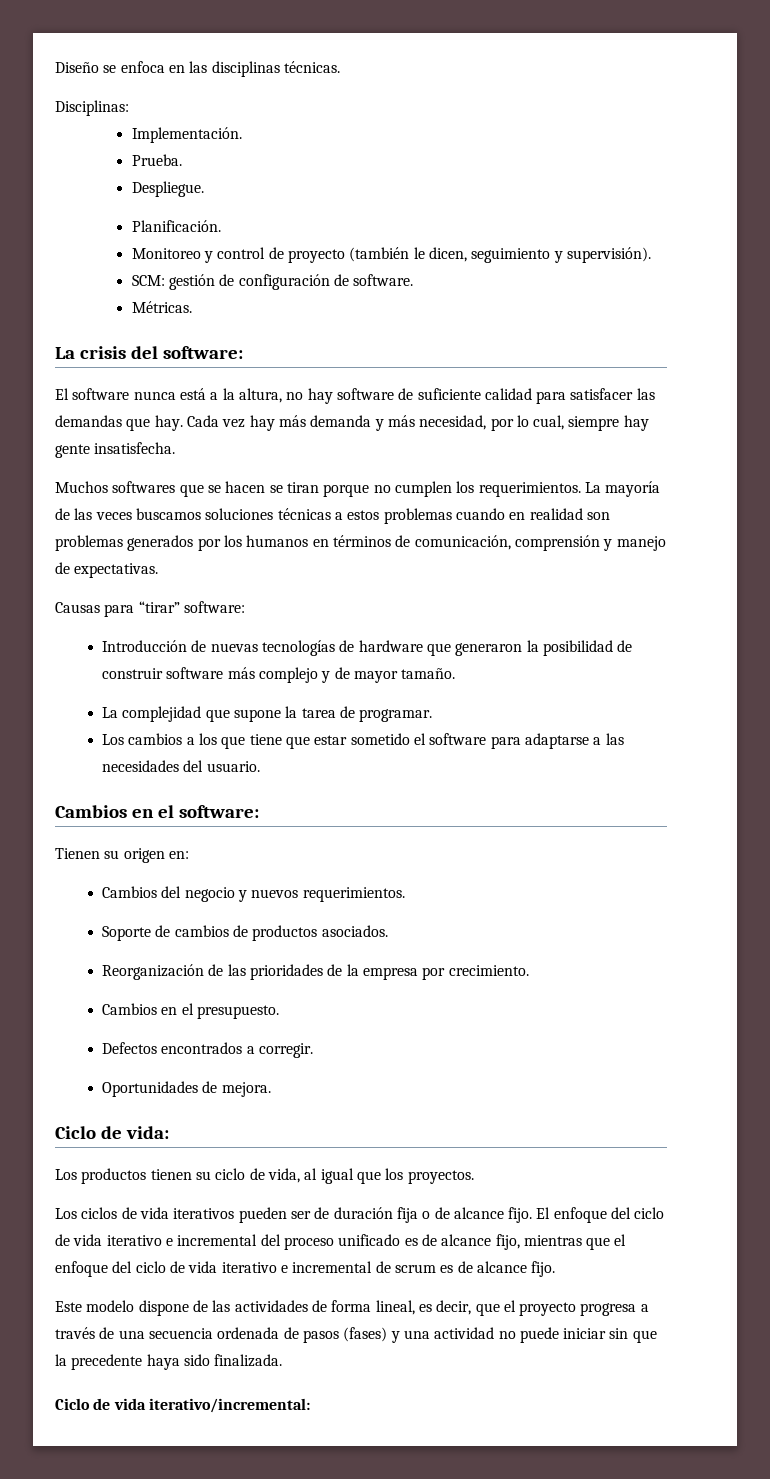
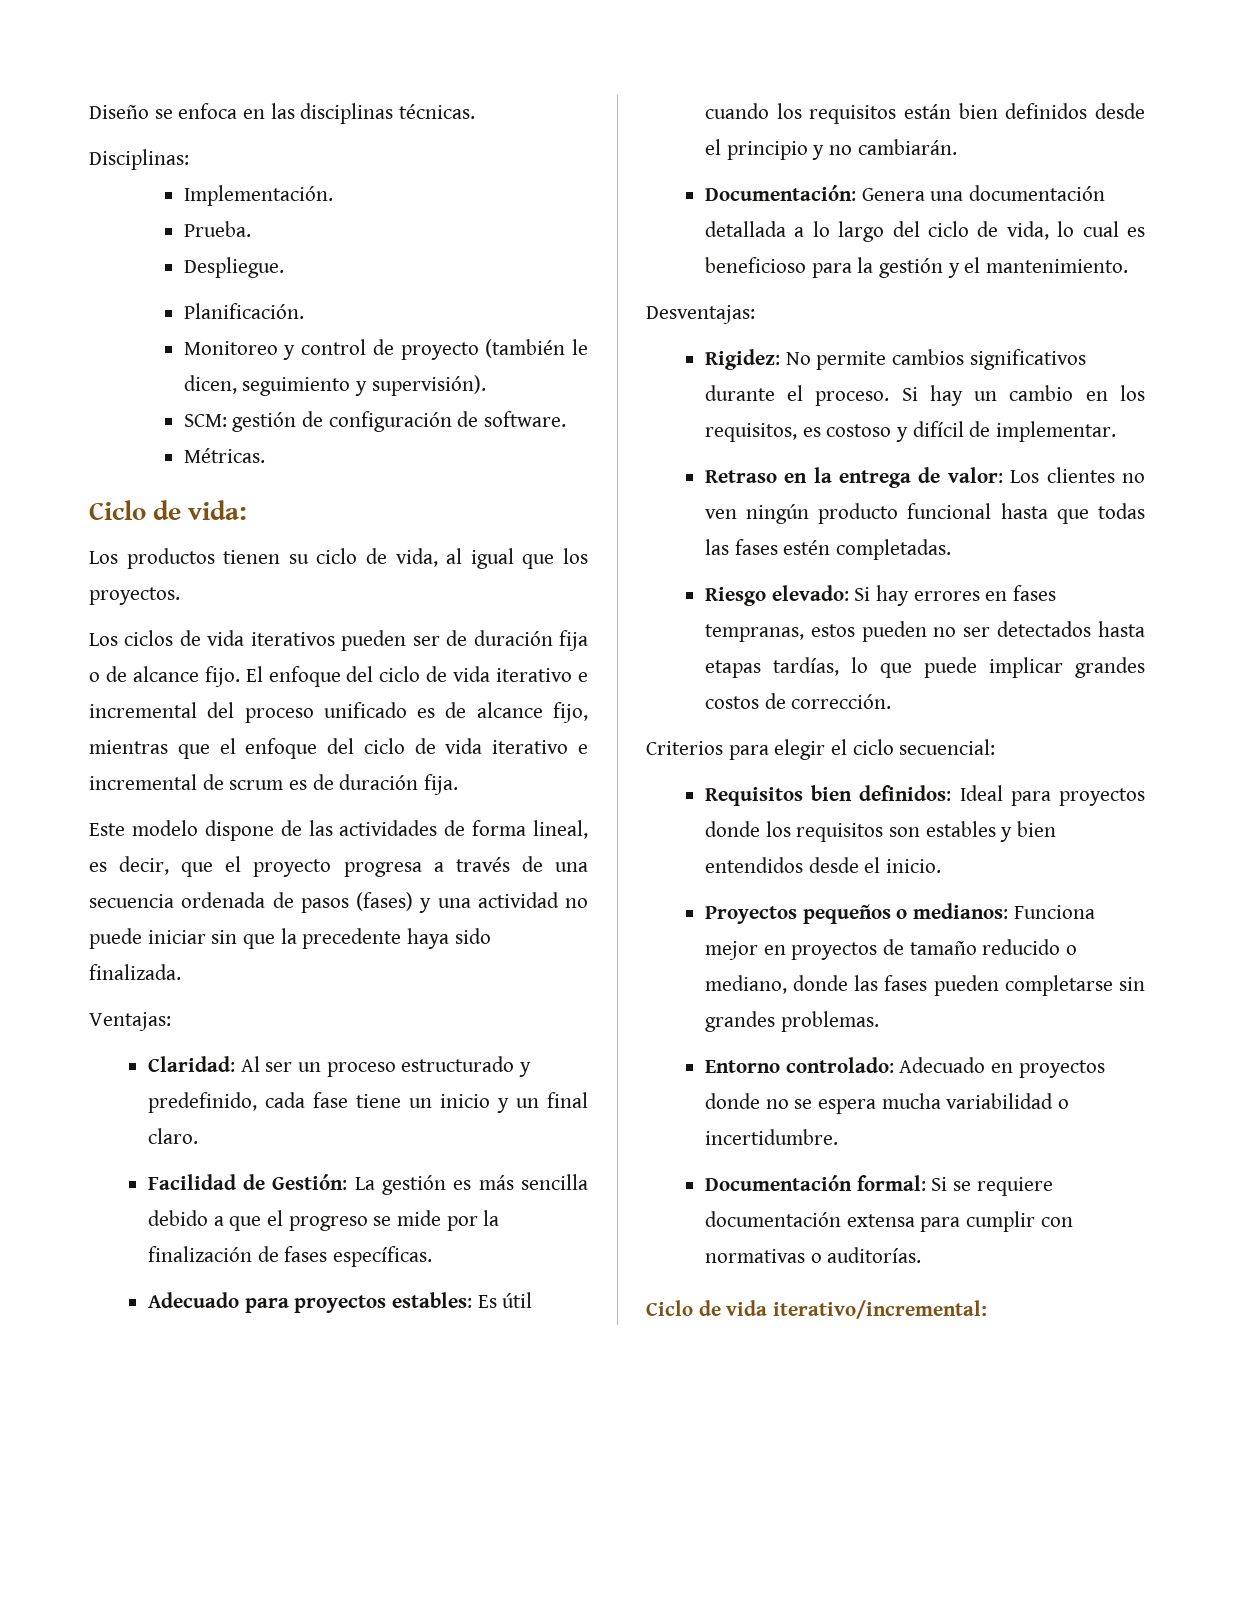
- La crisis del software:
- El software nunca está a la altura, no hay software de suficiente calidad para satisfacer las demandas que hay. Cada vez hay más demanda y más necesidad, por lo cual, siempre hay gente insatisfecha.
- Muchos softwares que se hacen se tiran porque no cumplen los requerimientos. La mayoría de las veces buscamos soluciones técnicas a estos problemas cuando en realidad son problemas generados por los humanos en términos de comunicación, comprensión y manejo de expectativas.
- Causas para “tirar” software:
- Introducción de nuevas tecnologías de hardware que generaron la posibilidad de construir software más complejo y de mayor tamaño.
- La complejidad que supone la tarea de programar.
- Los cambios a los que tiene que estar sometido el software para adaptarse a las necesidades del usuario.
- Cambios en el software:
- Tienen su origen en:
- Cambios del negocio y nuevos requerimientos.
- Soporte de cambios de productos asociados.
- Reorganización de las prioridades de la empresa por crecimiento.
- Cambios en el presupuesto.
- Defectos encontrados a corregir.
- Oportunidades de mejora.
- El enfoque del ciclo de vida iterativo e incremental del proceso unificado es de alcance fijo, mientras que el enfoque del ciclo de vida iterativo e incremental de scrum es de alcance fijo.
+ El enfoque del ciclo de vida iterativo e incremental del proceso unificado es de alcance fijo, mientras que el enfoque del ciclo de vida iterativo e incremental de scrum es de duración fija.
+ Ventajas:
+ Claridad: Al ser un proceso estructurado y predefinido, cada fase tiene un inicio y un final claro.
+ Facilidad de Gestión: La gestión es más sencilla debido a que el progreso se mide por la finalización de fases específicas.
+ Adecuado para proyectos estables: Es útil cuando los requisitos están bien definidos desde el principio y no cambiarán.
+ Documentación: Genera una documentación detallada a lo largo del ciclo de vida, lo cual es beneficioso para la gestión y el mantenimiento.
+ Desventajas:
+ Rigidez: No permite cambios significativos durante el proceso. Si hay un cambio en los requisitos, es costoso y difícil de implementar.
+ Retraso en la entrega de valor: Los clientes no ven ningún producto funcional hasta que todas las fases estén completadas.
+ Riesgo elevado: Si hay errores en fases tempranas, estos pueden no ser detectados hasta etapas tardías, lo que puede implicar grandes costos de corrección.
+ Criterios para elegir el ciclo secuencial:
+ Requisitos bien definidos: Ideal para proyectos donde los requisitos son estables y bien entendidos desde el inicio.
+ Proyectos pequeños o medianos: Funciona mejor en proyectos de tamaño reducido o mediano, donde las fases pueden completarse sin grandes problemas.
+ Entorno controlado: Adecuado en proyectos donde no se espera mucha variabilidad o incertidumbre.
+ Documentación formal: Si se requiere documentación extensa para cumplir con normativas o auditorías.

